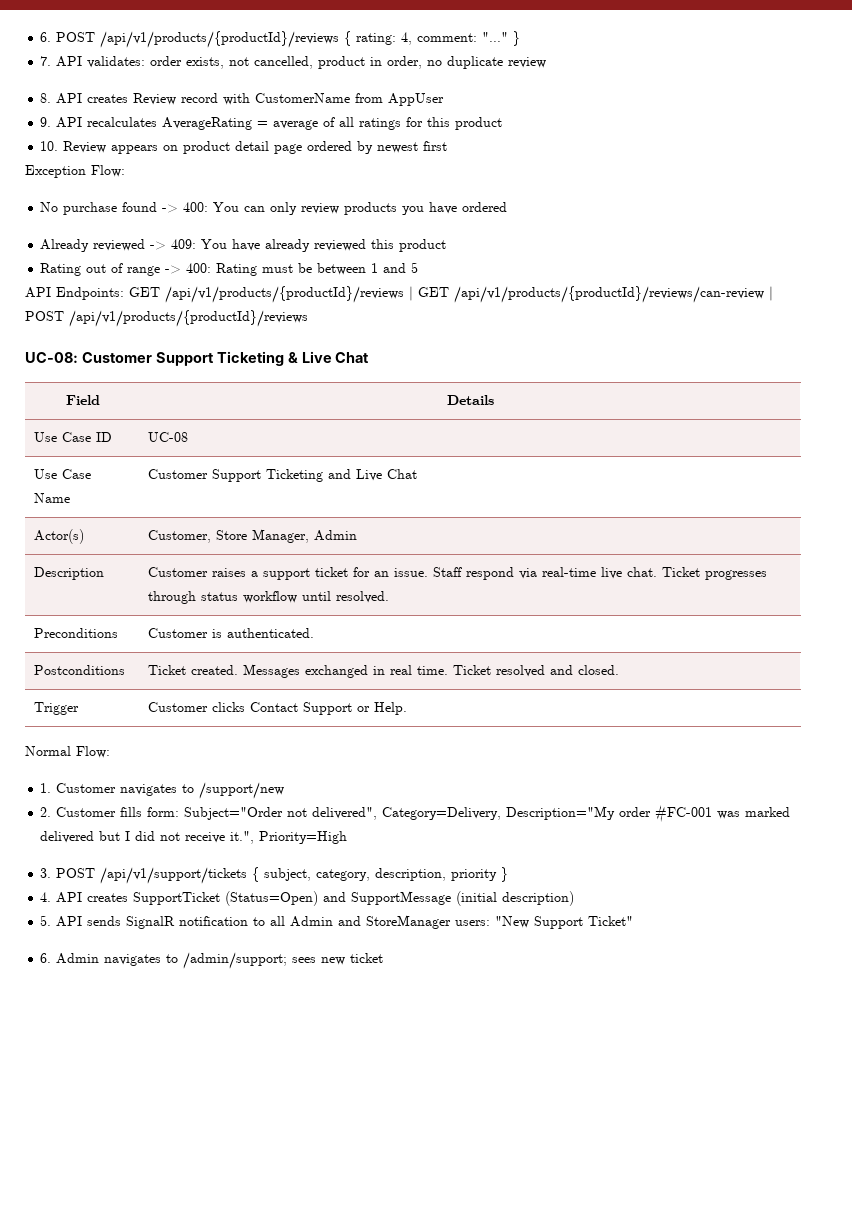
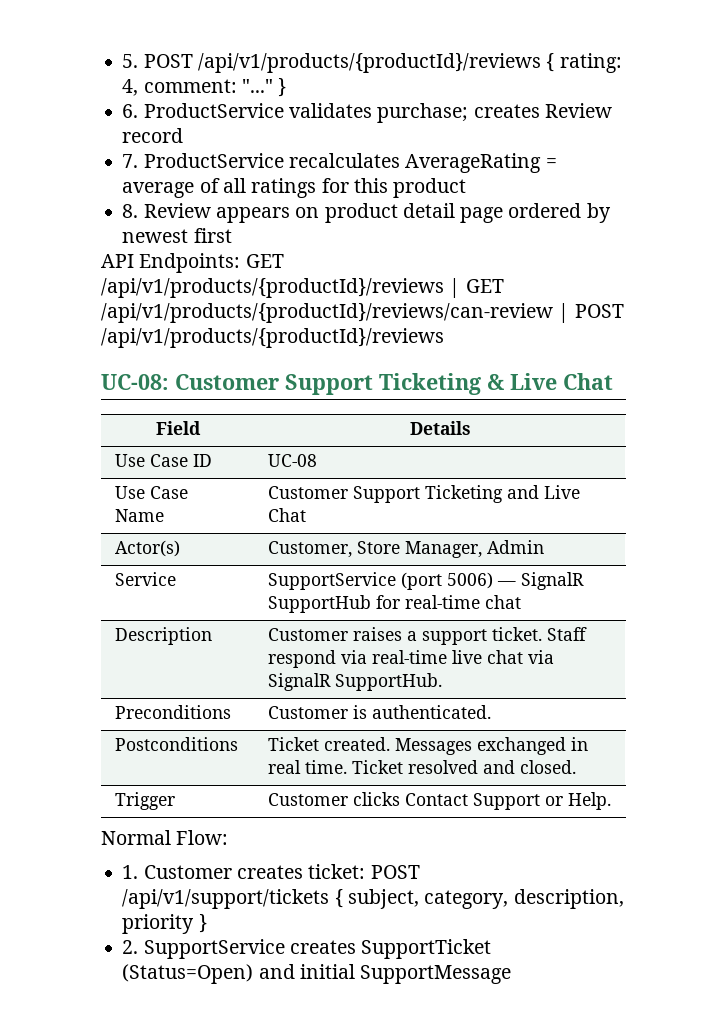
- 6. POST /api/v1/products/{productId}/reviews { rating: 4, comment: "..."
+ 5. POST /api/v1/products/{productId}/reviews { rating: 4, comment: "..."
- 7. API validates: order exists, not cancelled, product in order, no duplicate review
- 8. API creates Review record with CustomerName from AppUser
- 9. API recalculates AverageRating = average of all ratings for this product
+ 6. ProductService validates purchase; creates Review record
+ 7. ProductService recalculates AverageRating = average of all ratings for this product
- 10. Review appears on product detail page ordered by newest first
+ 8. Review appears on product detail page ordered by newest first
- Exception Flow:
- No purchase found -> 400: You can only review products you have ordered
- Already reviewed -> 409: You have already reviewed this product
- Rating out of range -> 400: Rating must be between 1 and 5
+ Service | SupportService (port 5006) — SignalR SupportHub for real-time chat
- Description | Customer raises a support ticket for an issue. Staff respond via real-time live chat. Ticket progresses through status workflow until resolved.
+ Description | Customer raises a support ticket. Staff respond via real-time live chat via SignalR SupportHub.
- 1. Customer navigates to /support/new
- 2. Customer fills form: Subject="Order not delivered", Category=Delivery, Description="My order #FC-001 was marked delivered but I did not receive it.", Priority=High
- 3. POST /api/v1/support/tickets { subject, category, description, priority }
+ 1. Customer creates ticket: POST /api/v1/support/tickets { subject, category, description, priority }
- 4. API creates SupportTicket (Status=Open) and SupportMessage (initial description)
- 5. API sends SignalR notification to all Admin and StoreManager users: "New Support Ticket"
- 6. Admin navigates to /admin/support; sees new ticket
+ 2. SupportService creates SupportTicket (Status=Open) and initial SupportMessage

